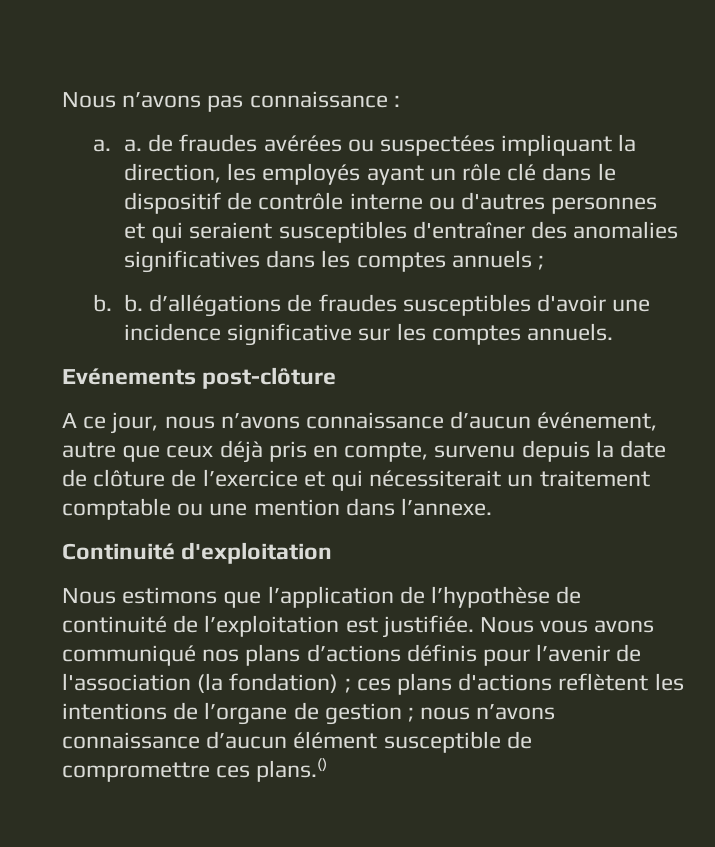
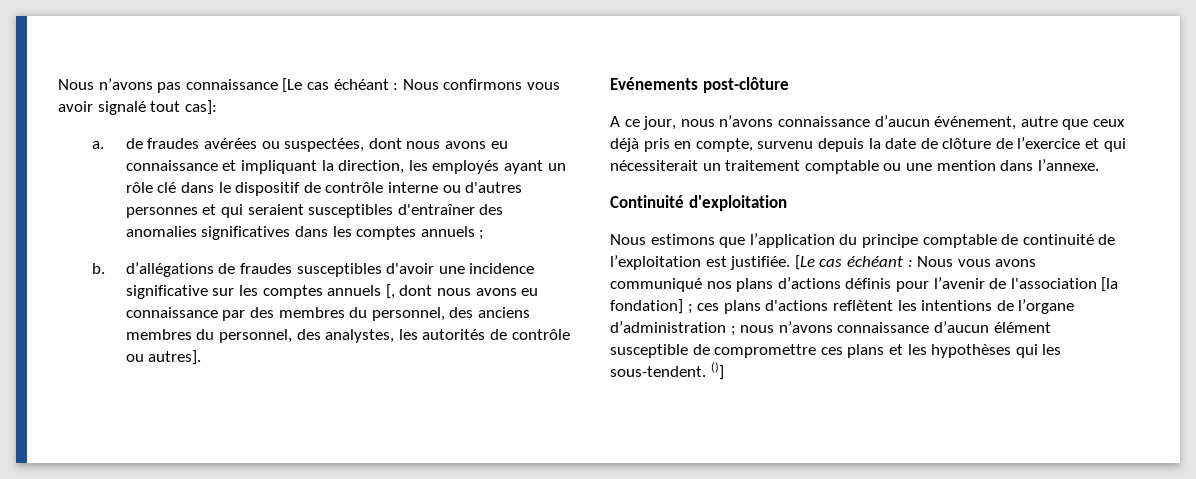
- Nous n’avons pas connaissance :
- a. a. de fraudes avérées ou suspectées impliquant la direction, les employés ayant un rôle clé dans le dispositif de contrôle interne ou d'autres personnes et qui seraient susceptibles d'entraîner des anomalies significatives dans les comptes annuels ;
+ Nous n’avons pas connaissance [Le cas échéant : Nous confirmons vous avoir signalé tout cas]:
+ a. de fraudes avérées ou suspectées, dont nous avons eu connaissance et impliquant la direction, les employés ayant un rôle clé dans le dispositif de contrôle interne ou d'autres personnes et qui seraient susceptibles d'entraîner des anomalies significatives dans les comptes annuels ;
- b. b. d’allégations de fraudes susceptibles d'avoir une incidence significative sur les comptes annuels.
+ b. d’allégations de fraudes susceptibles d'avoir une incidence significative sur les comptes annuels [, dont nous avons eu connaissance par des membres du personnel, des anciens membres du personnel, des analystes, les autorités de contrôle ou autres].
- Nous estimons que l’application de l’hypothèse de continuité de l’exploitation est justifiée.
+ Nous estimons que l’application du principe comptable de continuité de l’exploitation est justifiée.
- Nous vous avons communiqué nos plans d’actions définis pour l’avenir de l'association (la fondation) ; ces plans d'actions reflètent les intentions de l’organe de gestion ; nous n’avons connaissance d’aucun élément susceptible de compromettre ces plans.()
+ [Le cas échéant : Nous vous avons communiqué nos plans d’actions définis pour l’avenir de l'association [la fondation] ; ces plans d'actions reflètent les intentions de l’organe d’administration ; nous n’avons connaissance d’aucun élément susceptible de compromettre ces plans et les hypothèses qui les sous-tendent. ()]

